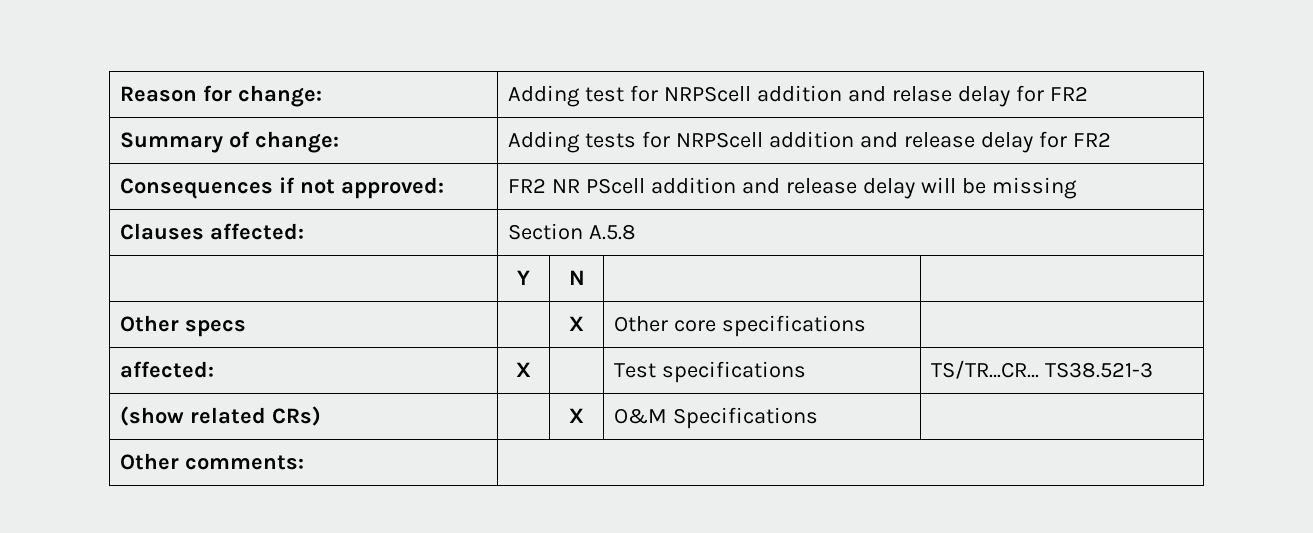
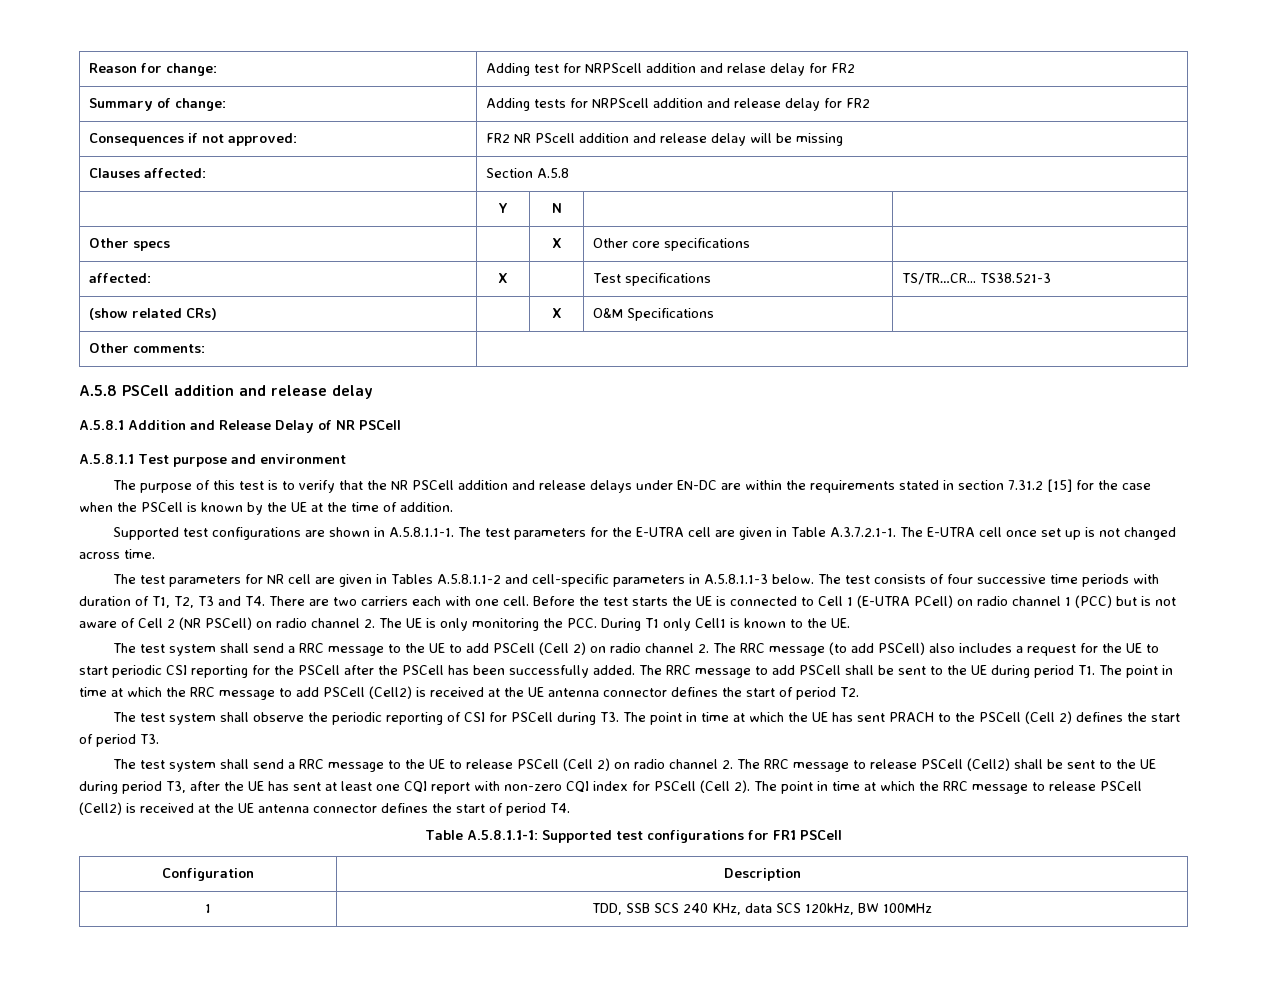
+ A.5.8 PSCell addition and release delay
+ A.5.8.1 Addition and Release Delay of NR PSCell
+ A.5.8.1.1 Test purpose and environment
+ The purpose of this test is to verify that the NR PSCell addition and release delays under EN-DC are within the requirements stated in section 7.31.2 [15] for the case when the PSCell is known by the UE at the time of addition.
+ Supported test configurations are shown in A.5.8.1.1-1. The test parameters for the E-UTRA cell are given in Table A.3.7.2.1-1. The E-UTRA cell once set up is not changed across time.
+ The test parameters for NR cell are given in Tables A.5.8.1.1-2 and cell-specific parameters in A.5.8.1.1-3 below. The test consists of four successive time periods with duration of T1, T2, T3 and T4. There are two carriers each with one cell. Before the test starts the UE is connected to Cell 1 (E-UTRA PCell) on radio channel 1 (PCC) but is not aware of Cell 2 (NR PSCell) on radio channel 2. The UE is only monitoring the PCC. During T1 only Cell1 is known to the UE.
+ The test system shall send a RRC message to the UE to add PSCell (Cell 2) on radio channel 2. The RRC message (to add PSCell) also includes a request for the UE to start periodic CSI reporting for the PSCell after the PSCell has been successfully added. The RRC message to add PSCell shall be sent to the UE during period T1. The point in time at which the RRC message to add PSCell (Cell2) is received at the UE antenna connector defines the start of period T2.
+ The test system shall observe the periodic reporting of CSI for PSCell during T3. The point in time at which the UE has sent PRACH to the PSCell (Cell 2) defines the start of period T3.
+ The test system shall send a RRC message to the UE to release PSCell (Cell 2) on radio channel 2. The RRC message to release PSCell (Cell2) shall be sent to the UE during period T3, after the UE has sent at least one CQI report with non-zero CQI index for PSCell (Cell 2). The point in time at which the RRC message to release PSCell (Cell2) is received at the UE antenna connector defines the start of period T4.
+ Table A.5.8.1.1-1: Supported test configurations for FR1 PSCell
+ Configuration | Description
+ 1 | TDD, SSB SCS 240 KHz, data SCS 120kHz, BW 100MHz

